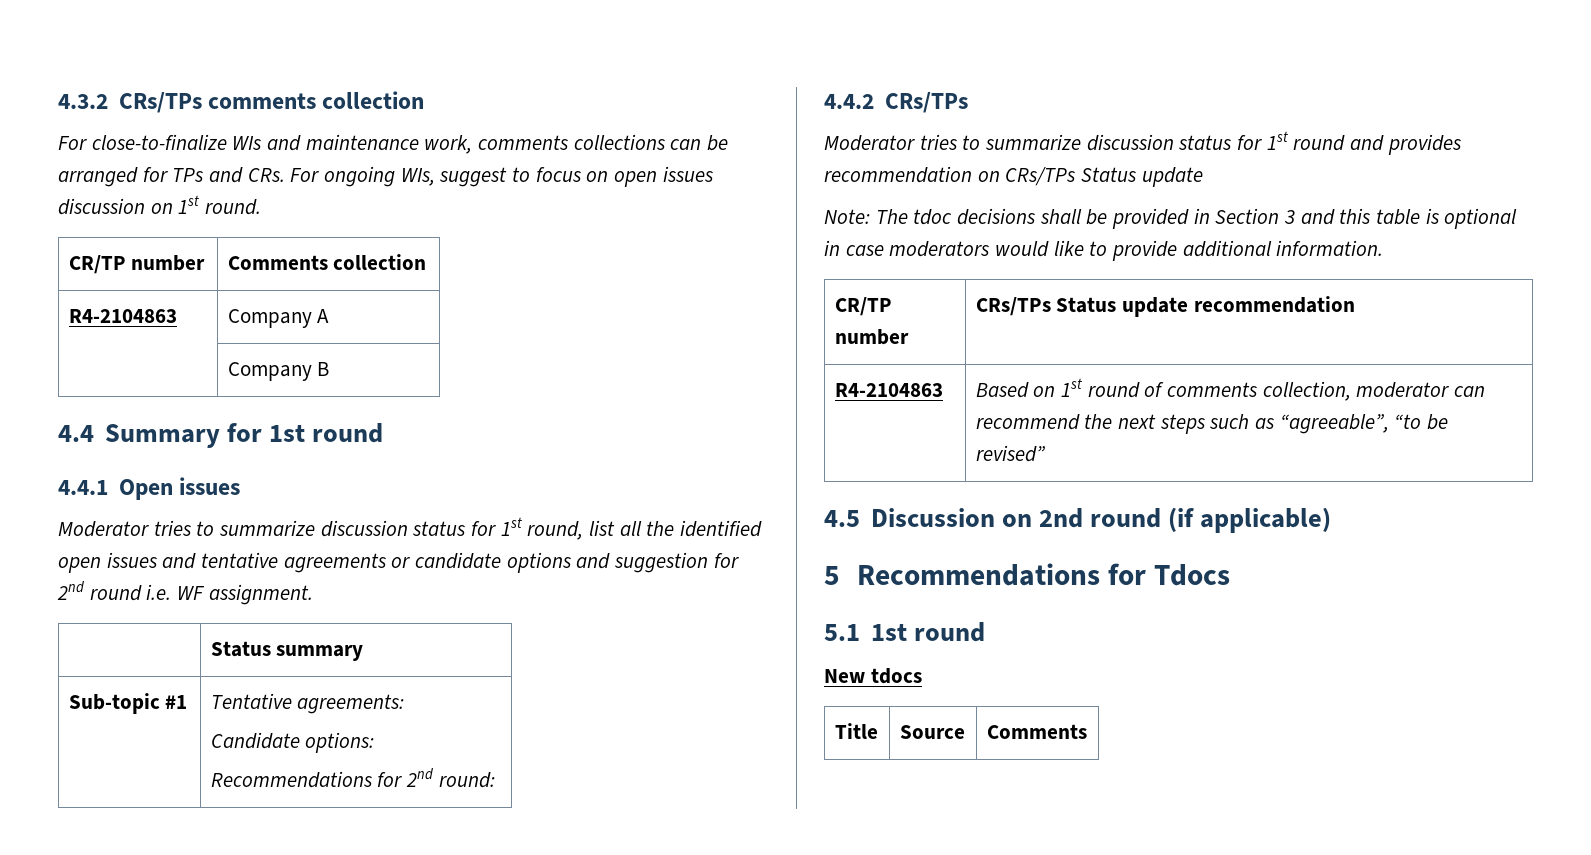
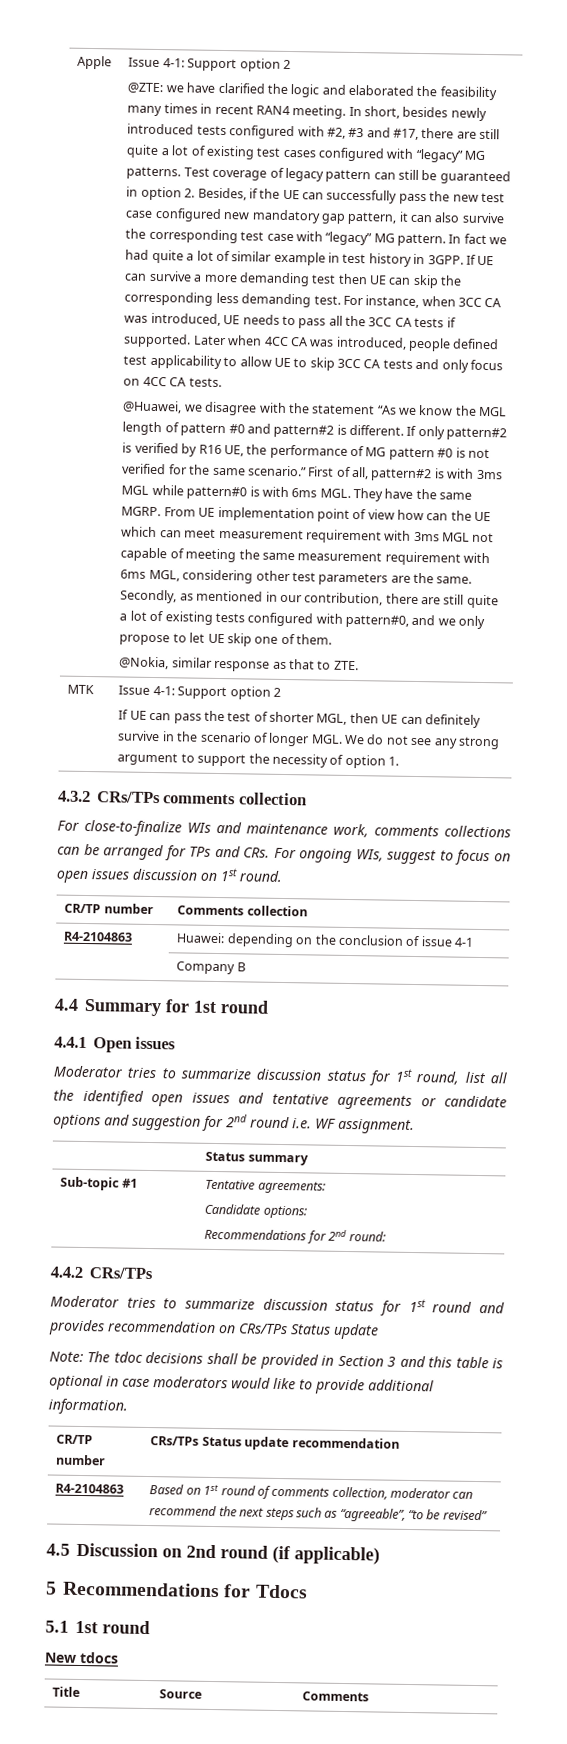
+ Apple | Issue 4-1: Support option 2
+ @ZTE: we have clarified the logic and elaborated the feasibility many times in recent RAN4 meeting. In short, besides newly introduced tests configured with #2, #3 and #17, there are still quite a lot of existing test cases configured with “legacy” MG patterns. Test coverage of legacy pattern can still be guaranteed in option 2. Besides, if the UE can successfully pass the new test case configured new mandatory gap pattern, it can also survive the corresponding test case with “legacy” MG pattern. In fact we had quite a lot of similar example in test history in 3GPP. If UE can survive a more demanding test then UE can skip the corresponding less demanding test. For instance, when 3CC CA was introduced, UE needs to pass all the 3CC CA tests if supported. Later when 4CC CA was introduced, people defined test applicability to allow UE to skip 3CC CA tests and only focus on 4CC CA tests.
+ @Huawei, we disagree with the statement “As we know the MGL length of pattern #0 and pattern#2 is different. If only pattern#2 is verified by R16 UE, the performance of MG pattern #0 is not verified for the same scenario.” First of all, pattern#2 is with 3ms MGL while pattern#0 is with 6ms MGL. They have the same MGRP. From UE implementation point of view how can the UE which can meet measurement requirement with 3ms MGL not capable of meeting the same measurement requirement with 6ms MGL, considering other test parameters are the same. Secondly, as mentioned in our contribution, there are still quite a lot of existing tests configured with pattern#0, and we only propose to let UE skip one of them.
+ @Nokia, similar response as that to ZTE.
+ MTK | Issue 4-1: Support option 2
+ If UE can pass the test of shorter MGL, then UE can definitely survive in the scenario of longer MGL. We do not see any strong argument to support the necessity of option 1.
- R4-2104863 | Company A
+ R4-2104863 | Huawei: depending on the conclusion of issue 4-1

